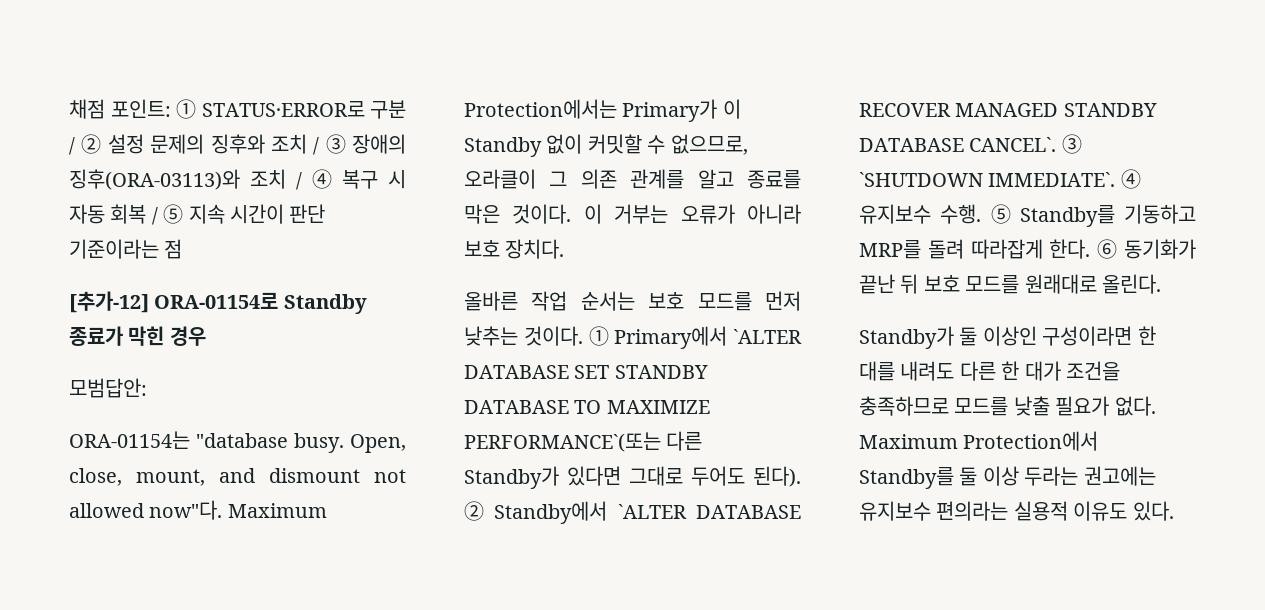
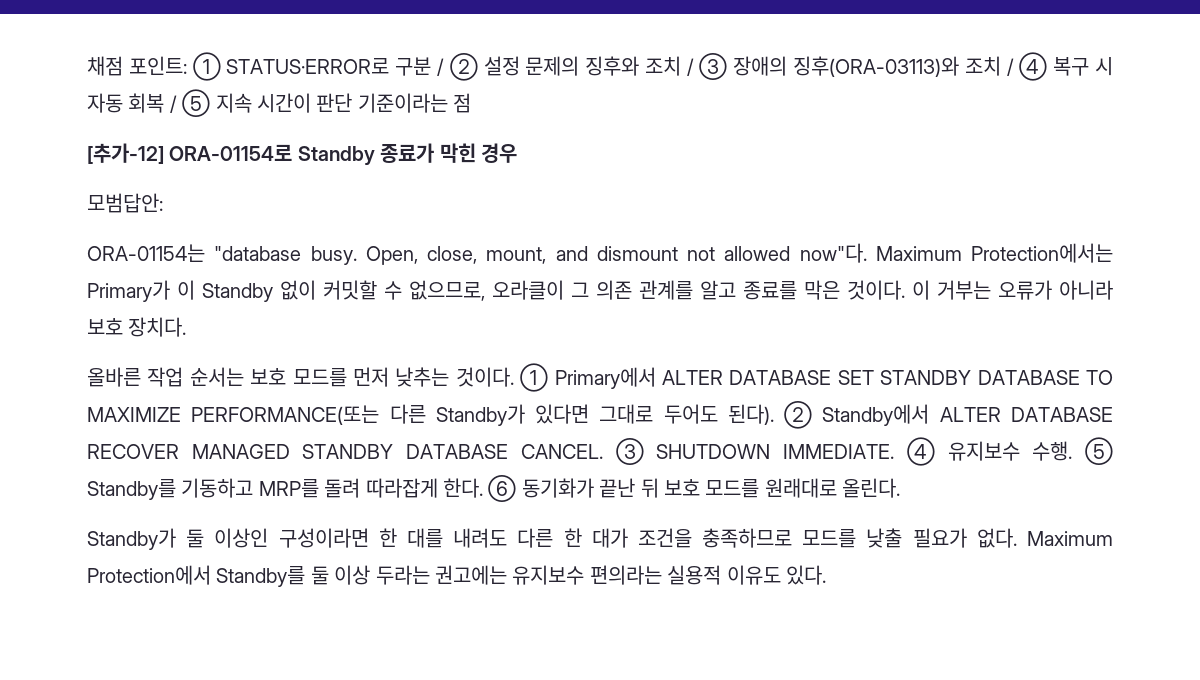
- ① Primary에서 `ALTER DATABASE SET STANDBY DATABASE TO MAXIMIZE PERFORMANCE`(또는 다른 Standby가 있다면 그대로 두어도 된다).
+ ① Primary에서 ALTER DATABASE SET STANDBY DATABASE TO MAXIMIZE PERFORMANCE(또는 다른 Standby가 있다면 그대로 두어도 된다).
- ② Standby에서 `ALTER DATABASE RECOVER MANAGED STANDBY DATABASE CANCEL`. ③ `SHUTDOWN IMMEDIATE`.
+ ② Standby에서 ALTER DATABASE RECOVER MANAGED STANDBY DATABASE CANCEL. ③ SHUTDOWN IMMEDIATE.

